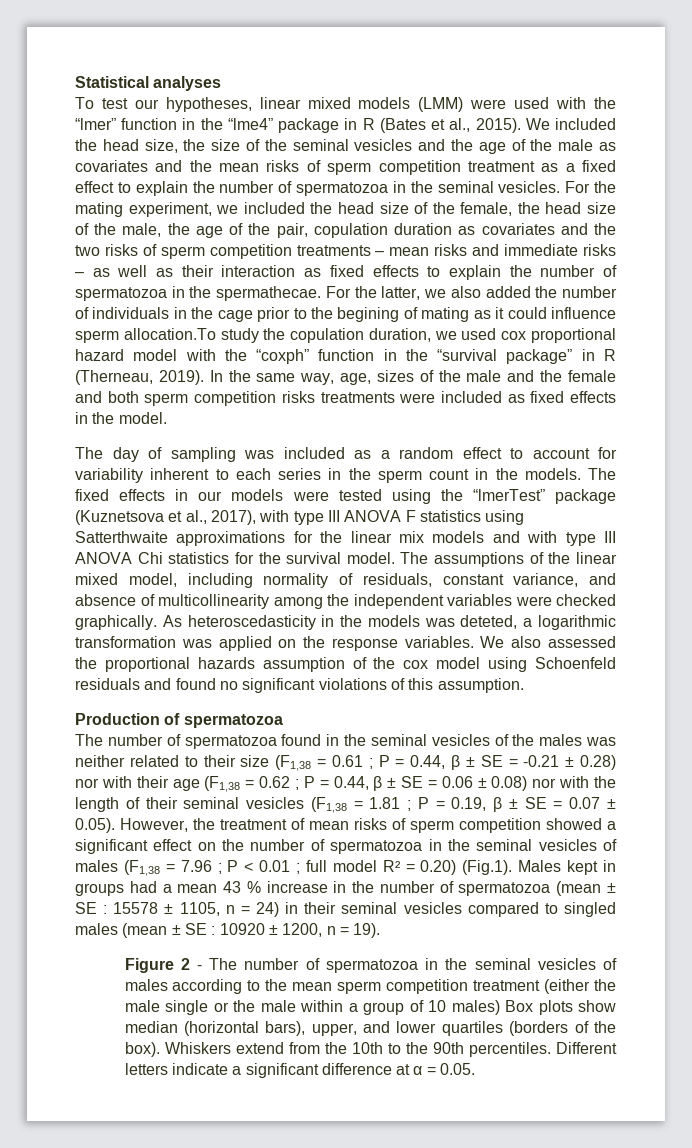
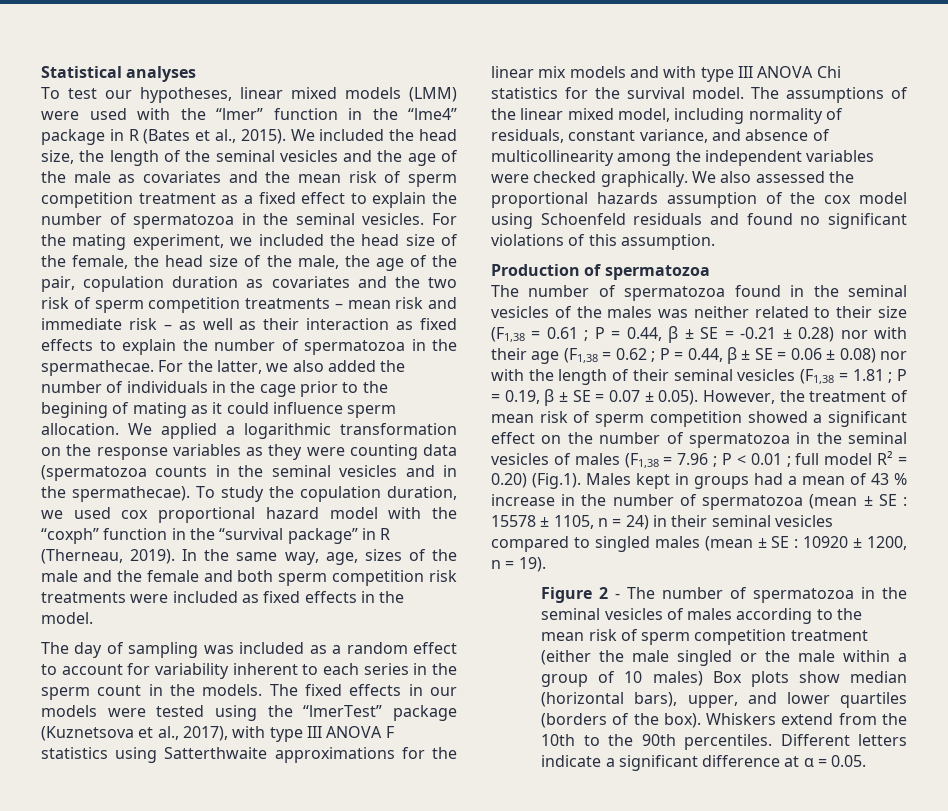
- We included the head size, the size of the seminal vesicles and the age of the male as covariates and the mean risks of sperm competition treatment as a fixed effect to explain the number of spermatozoa in the seminal vesicles.
+ We included the head size, the length of the seminal vesicles and the age of the male as covariates and the mean risk of sperm competition treatment as a fixed effect to explain the number of spermatozoa in the seminal vesicles.
- For the mating experiment, we included the head size of the female, the head size of the male, the age of the pair, copulation duration as covariates and the two risks of sperm competition treatments – mean risks and immediate risks – as well as their interaction as fixed effects to explain the number of spermatozoa in the spermathecae.
+ For the mating experiment, we included the head size of the female, the head size of the male, the age of the pair, copulation duration as covariates and the two risk of sperm competition treatments – mean risk and immediate risk – as well as their interaction as fixed effects to explain the number of spermatozoa in the spermathecae.
- For the latter, we also added the number of individuals in the cage prior to the begining of mating as it could influence sperm allocation.To study the copulation duration, we used cox proportional hazard model with the “coxph” function in the “survival package” in R (Therneau, 2019).
+ For the latter, we also added the number of individuals in the cage prior to the begining of mating as it could influence sperm allocation. We applied a logarithmic transformation on the response variables as they were counting data (spermatozoa counts in the seminal vesicles and in the spermathecae). To study the copulation duration, we used cox proportional hazard model with the “coxph” function in the “survival package” in R (Therneau, 2019).
- In the same way, age, sizes of the male and the female and both sperm competition risks treatments were included as fixed effects in the model.
+ In the same way, age, sizes of the male and the female and both sperm competition risk treatments were included as fixed effects in the model.
- As heteroscedasticity in the models was deteted, a logarithmic transformation was applied on the response variables.
- P = 0.19, β ± SE = 0.07 ± 0.05). However, the treatment of mean risks of sperm competition showed a significant effect on the number of spermatozoa in the seminal vesicles of males (F1,38 = 7.96 ;
+ P = 0.19, β ± SE = 0.07 ± 0.05). However, the treatment of mean risk of sperm competition showed a significant effect on the number of spermatozoa in the seminal vesicles of males (F1,38 = 7.96 ;
- full model R² = 0.20) (Fig.1). Males kept in groups had a mean 43 % increase in the number of spermatozoa (mean ± SE :
+ full model R² = 0.20) (Fig.1). Males kept in groups had a mean of 43 % increase in the number of spermatozoa (mean ± SE :
- Figure 2 - The number of spermatozoa in the seminal vesicles of males according to the mean sperm competition treatment (either the male single or the male within a group of 10 males) Box plots show median (horizontal bars), upper, and lower quartiles (borders of the box).
+ Figure 2 - The number of spermatozoa in the seminal vesicles of males according to the mean risk of sperm competition treatment (either the male singled or the male within a group of 10 males) Box plots show median (horizontal bars), upper, and lower quartiles (borders of the box).

